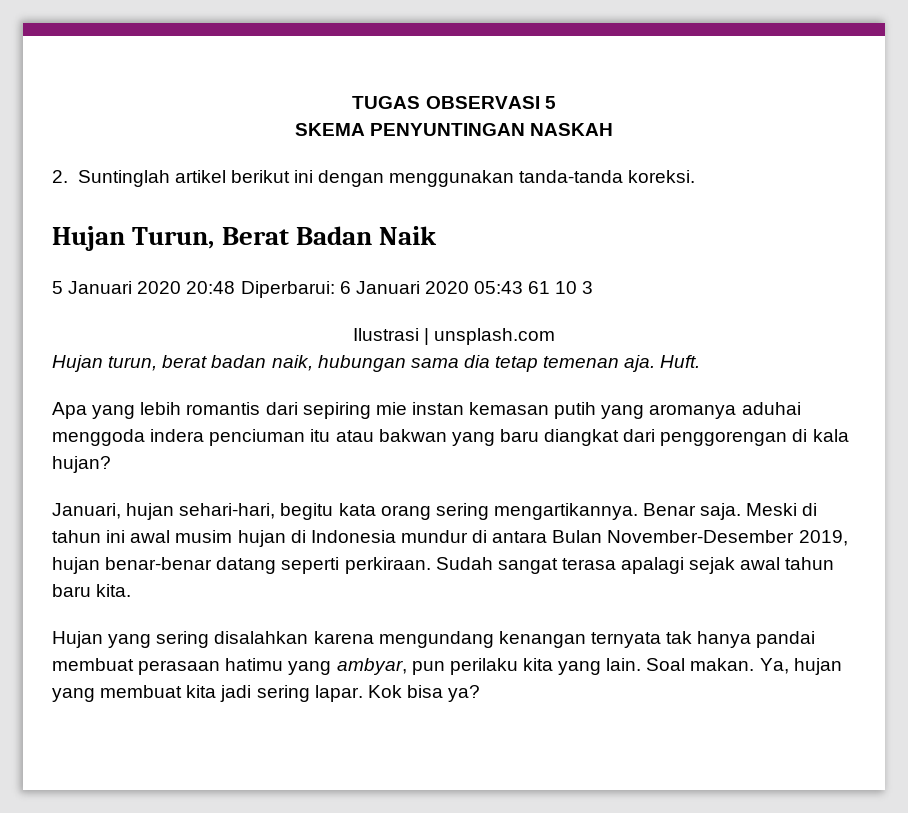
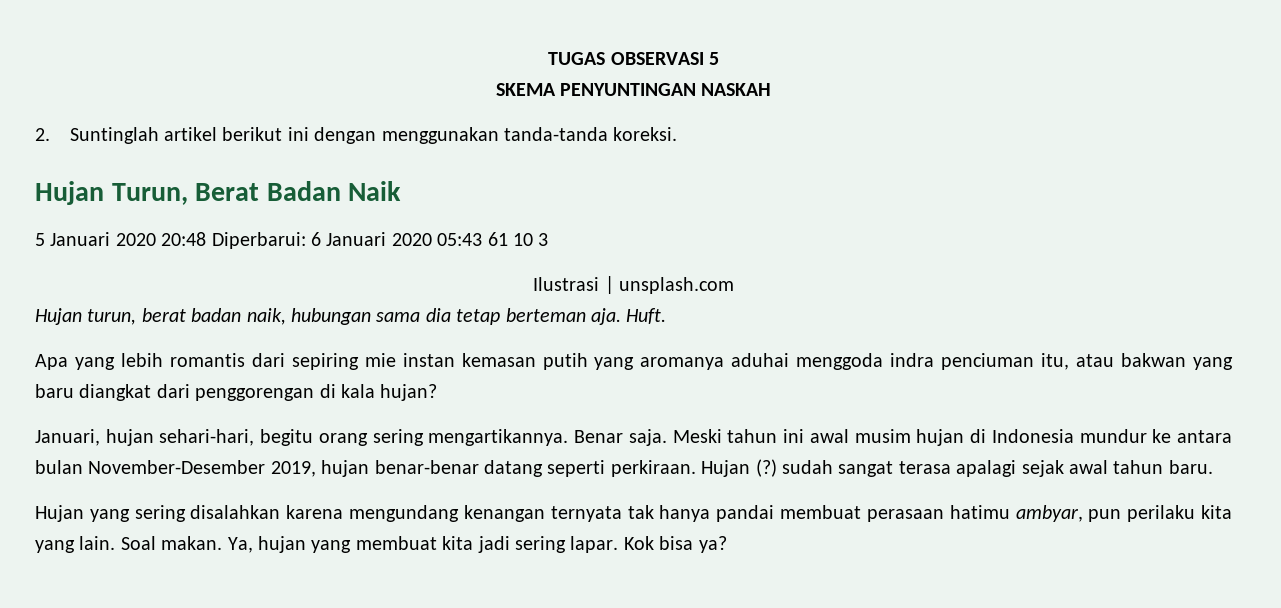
- Hujan turun, berat badan naik, hubungan sama dia tetap temenan aja.
+ Hujan turun, berat badan naik, hubungan sama dia tetap berteman aja.
- Apa yang lebih romantis dari sepiring mie instan kemasan putih yang aromanya aduhai menggoda indera penciuman itu atau bakwan yang baru diangkat dari penggorengan di kala hujan?
+ Apa yang lebih romantis dari sepiring mie instan kemasan putih yang aromanya aduhai menggoda indra penciuman itu, atau bakwan yang baru diangkat dari penggorengan di kala hujan?
- Januari, hujan sehari-hari, begitu kata orang sering mengartikannya.
+ Januari, hujan sehari-hari, begitu orang sering mengartikannya.
- Meski di tahun ini awal musim hujan di Indonesia mundur di antara Bulan November-Desember 2019, hujan benar-benar datang seperti perkiraan.
+ Meski tahun ini awal musim hujan di Indonesia mundur ke antara bulan November-Desember 2019, hujan benar-benar datang seperti perkiraan.
- Sudah sangat terasa apalagi sejak awal tahun baru kita.
+ Hujan (?) sudah sangat terasa apalagi sejak awal tahun baru.
- Hujan yang sering disalahkan karena mengundang kenangan ternyata tak hanya pandai membuat perasaan hatimu yang ambyar, pun perilaku kita yang lain.
+ Hujan yang sering disalahkan karena mengundang kenangan ternyata tak hanya pandai membuat perasaan hatimu ambyar, pun perilaku kita yang lain.

